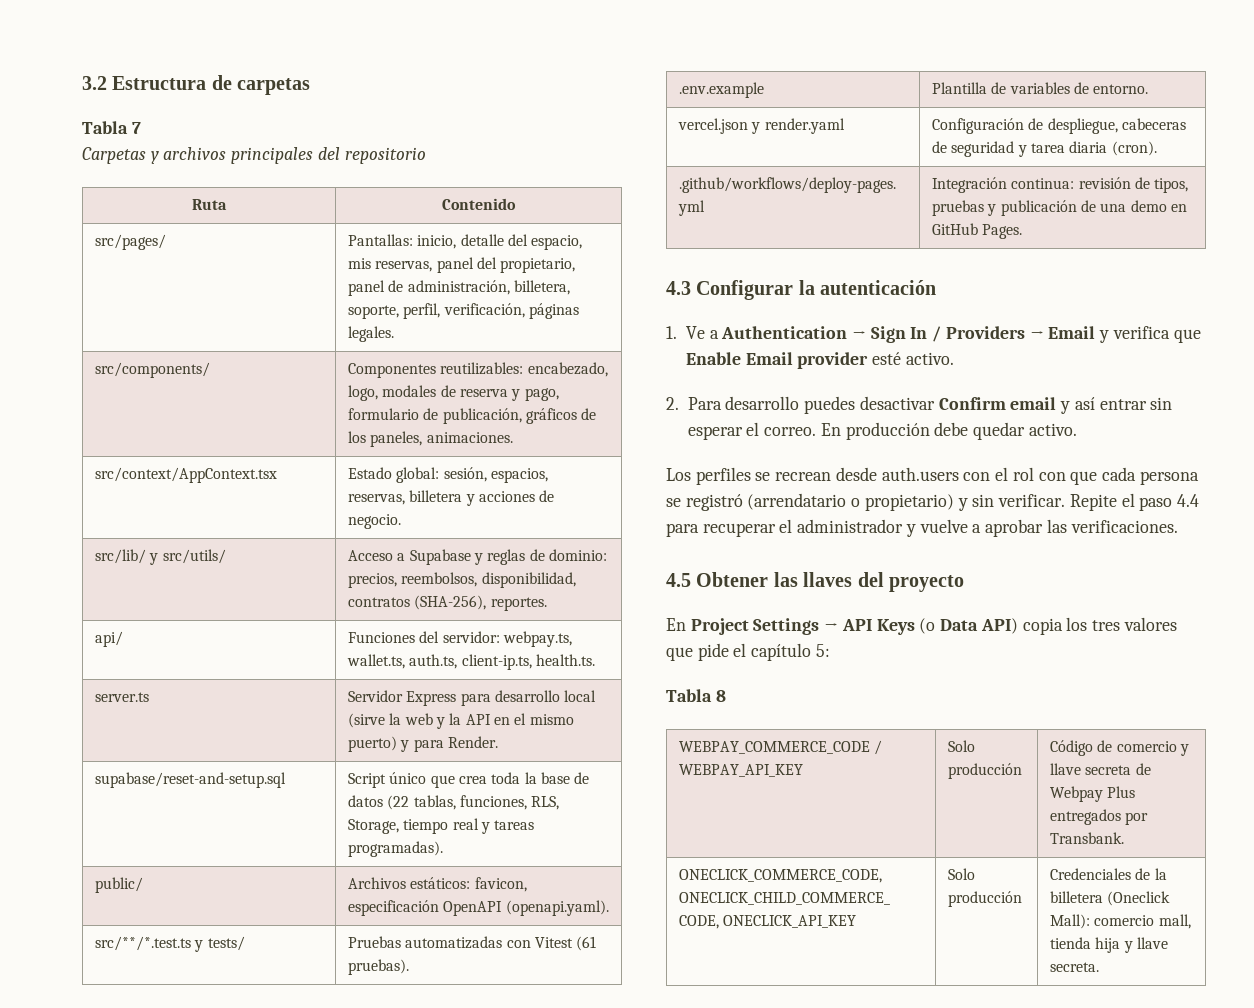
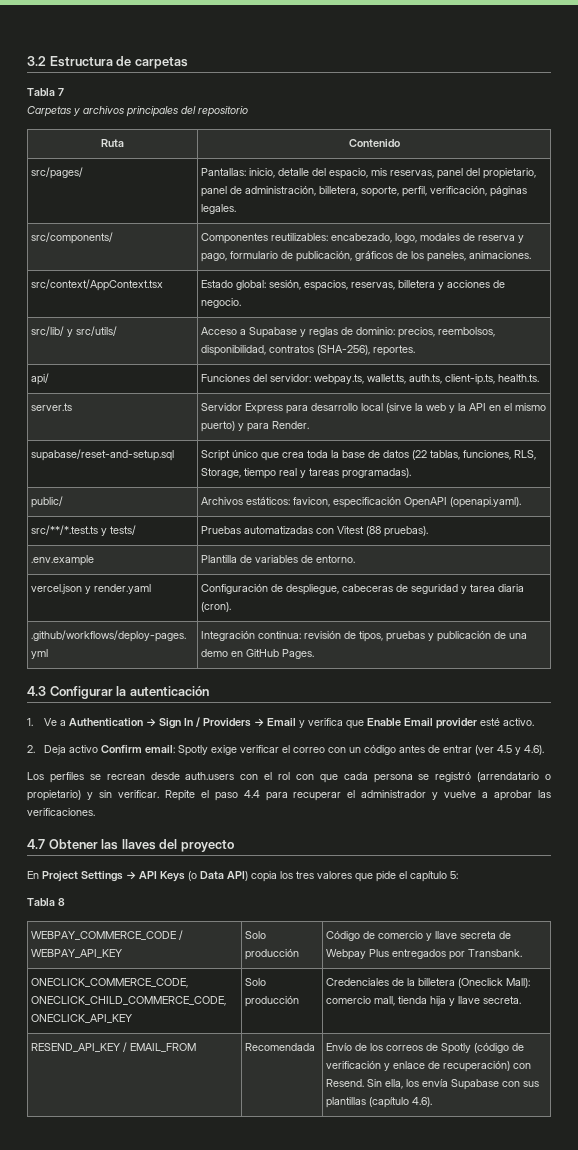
- src/**/*.test.ts y tests/ | Pruebas automatizadas con Vitest (61 pruebas).
+ src/**/*.test.ts y tests/ | Pruebas automatizadas con Vitest (88 pruebas).
- 2. Para desarrollo puedes desactivar Confirm email y así entrar sin esperar el correo. En producción debe quedar activo.
+ 2. Deja activo Confirm email: Spotly exige verificar el correo con un código antes de entrar (ver 4.5 y 4.6).
- 4.5 Obtener las llaves del proyecto
+ 4.7 Obtener las llaves del proyecto
+ RESEND_API_KEY / EMAIL_FROM | Recomendada | Envío de los correos de Spotly (código de verificación y enlace de recuperación) con Resend. Sin ella, los envía Supabase con sus plantillas (capítulo 4.6).

